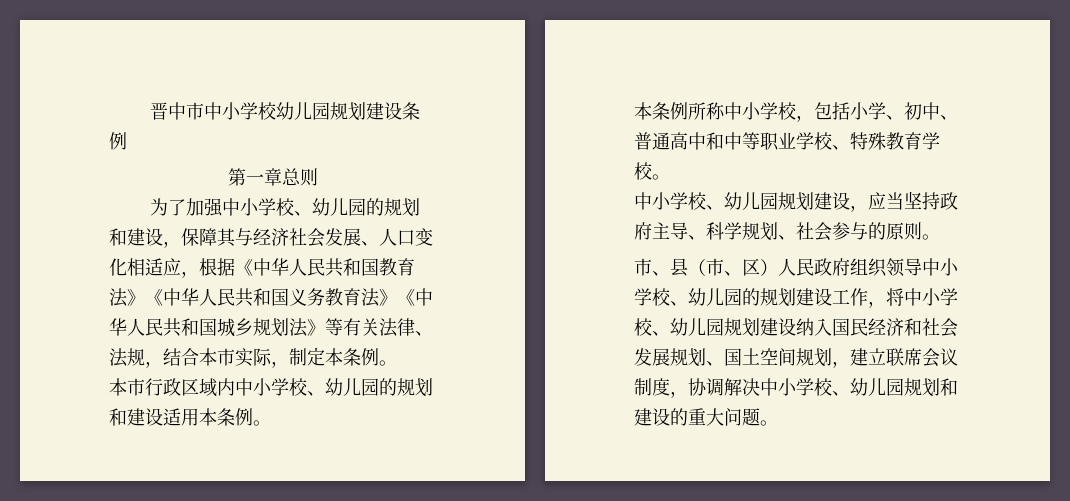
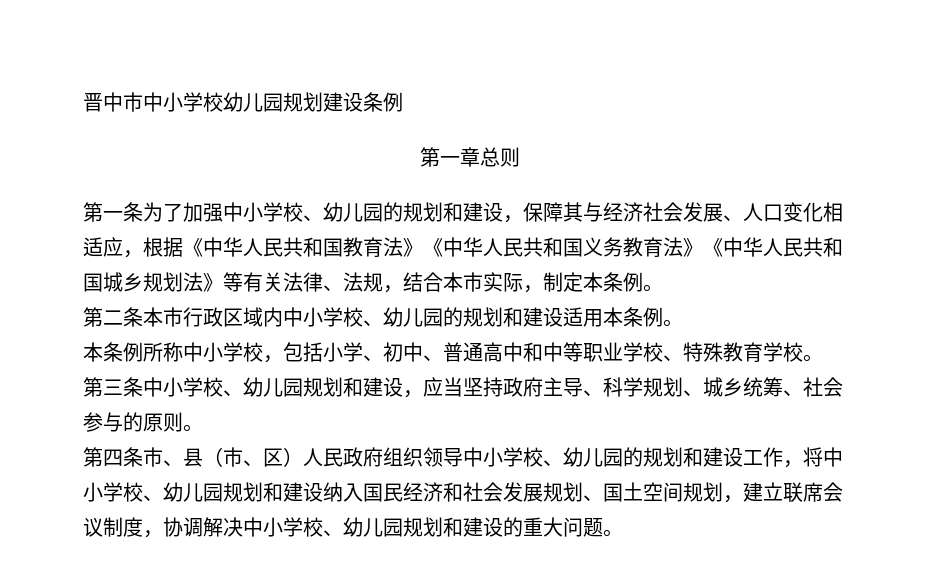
- 为了加强中小学校、幼儿园的规划和建设，保障其与经济社会发展、人口变化相适应，根据《中华人民共和国教育法》《中华人民共和国义务教育法》《中华人民共和国城乡规划法》等有关法律、法规，结合本市实际，制定本条例。
+ 第一条为了加强中小学校、幼儿园的规划和建设，保障其与经济社会发展、人口变化相适应，根据《中华人民共和国教育法》《中华人民共和国义务教育法》《中华人民共和国城乡规划法》等有关法律、法规，结合本市实际，制定本条例。
- 本市行政区域内中小学校、幼儿园的规划和建设适用本条例。
+ 第二条本市行政区域内中小学校、幼儿园的规划和建设适用本条例。
- 中小学校、幼儿园规划建设，应当坚持政府主导、科学规划、社会参与的原则。
+ 第三条中小学校、幼儿园规划和建设，应当坚持政府主导、科学规划、城乡统筹、社会参与的原则。
- 市、县（市、区）人民政府组织领导中小学校、幼儿园的规划建设工作，将中小学校、幼儿园规划建设纳入国民经济和社会发展规划、国土空间规划，建立联席会议制度，协调解决中小学校、幼儿园规划和建设的重大问题。
+ 第四条市、县（市、区）人民政府组织领导中小学校、幼儿园的规划和建设工作，将中小学校、幼儿园规划和建设纳入国民经济和社会发展规划、国土空间规划，建立联席会议制度，协调解决中小学校、幼儿园规划和建设的重大问题。

